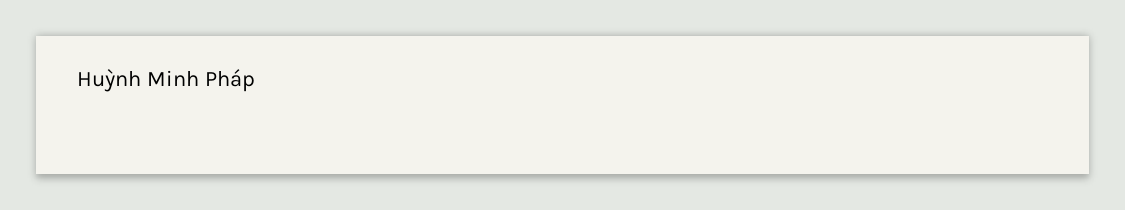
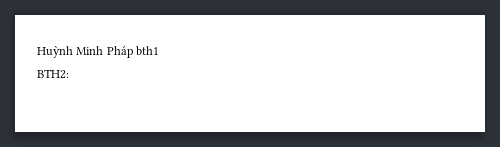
- Huỳnh Minh Pháp
+ Huỳnh Minh Pháp bth1
+ BTH2:

